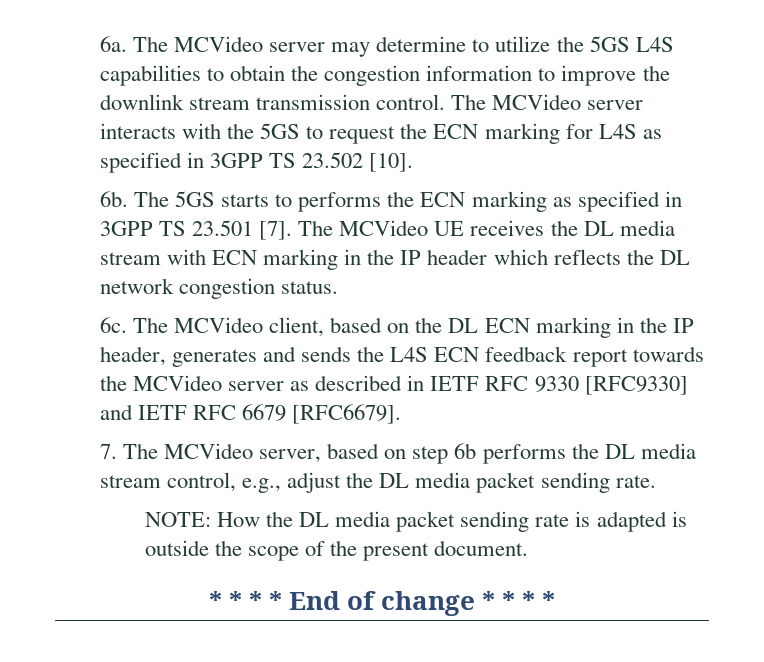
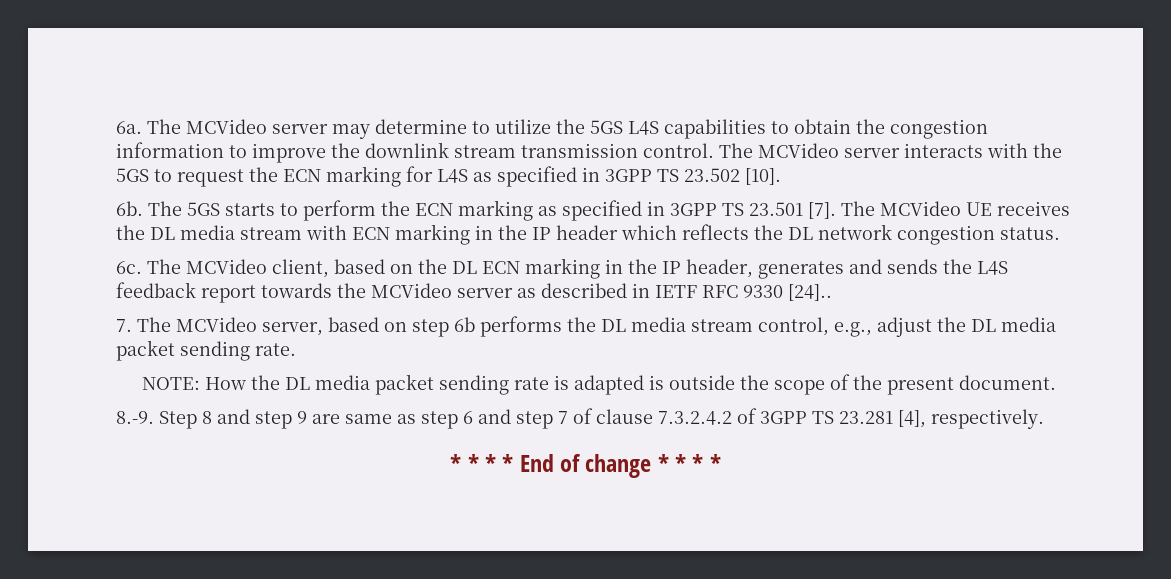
- The 5GS starts to performs the ECN marking as specified in 3GPP TS 23.501 [7].
+ The 5GS starts to perform the ECN marking as specified in 3GPP TS 23.501 [7].
- The MCVideo client, based on the DL ECN marking in the IP header, generates and sends the L4S ECN feedback report towards the MCVideo server as described in IETF RFC 9330 [RFC9330] and IETF RFC 6679 [RFC6679].
+ The MCVideo client, based on the DL ECN marking in the IP header, generates and sends the L4S feedback report towards the MCVideo server as described in IETF RFC 9330 [24]..
+ 8.-9. Step 8 and step 9 are same as step 6 and step 7 of clause 7.3.2.4.2 of 3GPP TS 23.281 [4], respectively.

